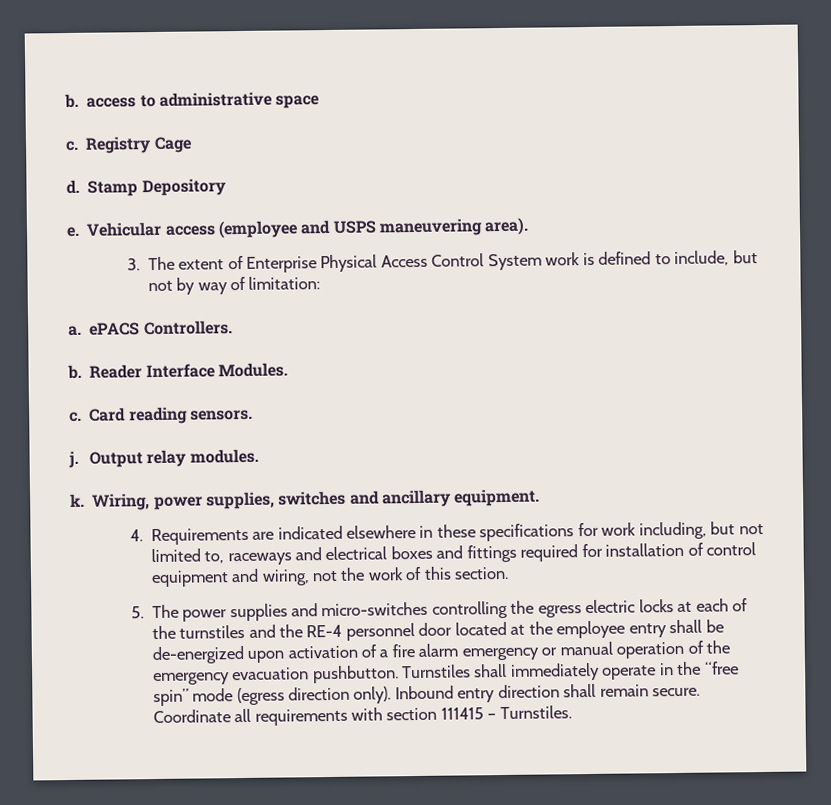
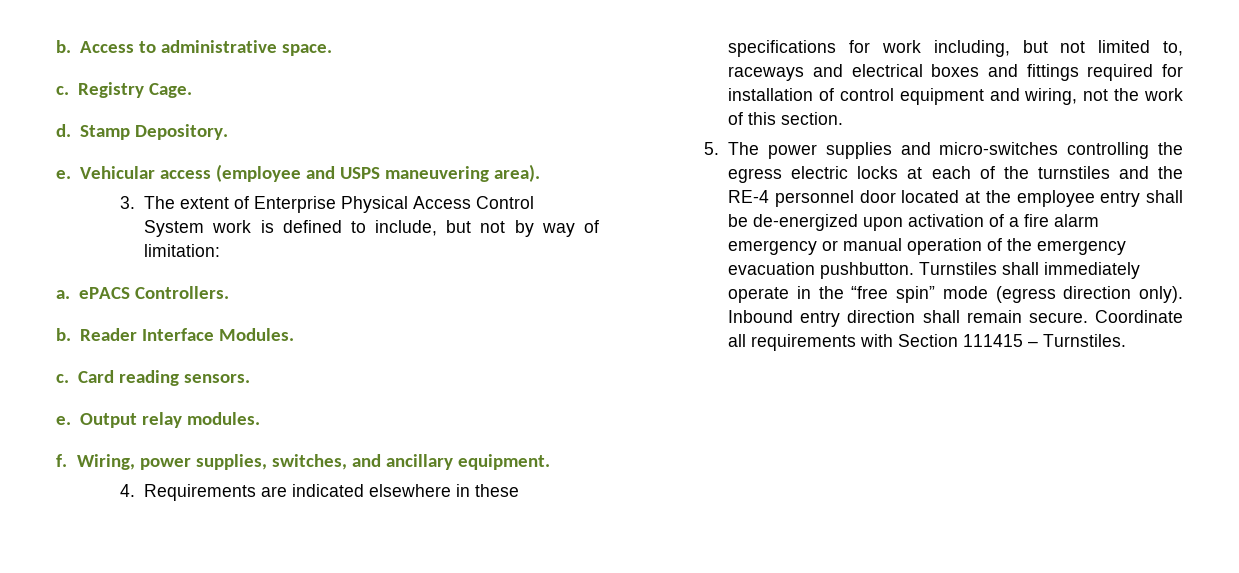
- b. access to administrative space
+ b. Access to administrative space.
- Registry Cage
+ Registry Cage.
- Stamp Depository
+ Stamp Depository.
  Card reading sensors.
- j.
+ e.
- k.
+ f.
- Wiring, power supplies, switches and ancillary equipment.
+ Wiring, power supplies, switches, and ancillary equipment.
- Coordinate all requirements with section 111415 – Turnstiles.
+ Coordinate all requirements with Section 111415 – Turnstiles.

